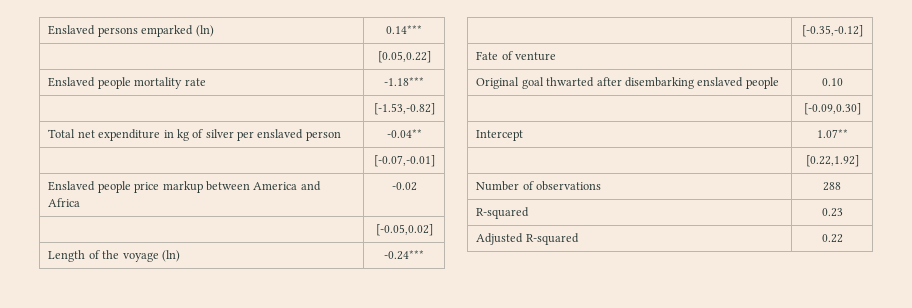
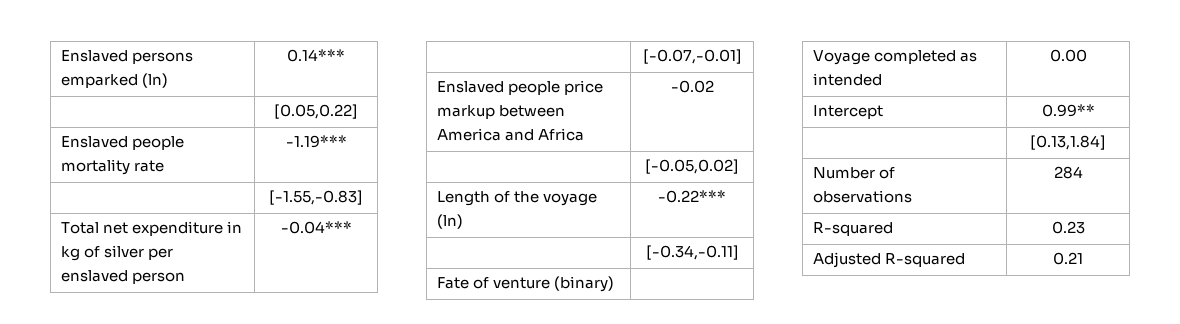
- Enslaved people mortality rate | -1.18***
- | [-1.53,-0.82]
+ Enslaved people mortality rate | -1.19***
+ | [-1.55,-0.83]
- Total net expenditure in kg of silver per enslaved person | -0.04**
+ Total net expenditure in kg of silver per enslaved person | -0.04***
- Length of the voyage (ln) | -0.24***
- | [-0.35,-0.12]
+ Length of the voyage (ln) | -0.22***
+ | [-0.34,-0.11]
- Fate of venture |
- Original goal thwarted after disembarking enslaved people | 0.10
- | [-0.09,0.30]
+ Fate of venture (binary) |
+ Voyage completed as intended | 0.00
- Intercept | 1.07**
- | [0.22,1.92]
+ Intercept | 0.99**
+ | [0.13,1.84]
- Number of observations | 288
+ Number of observations | 284
- Adjusted R-squared | 0.22
+ Adjusted R-squared | 0.21

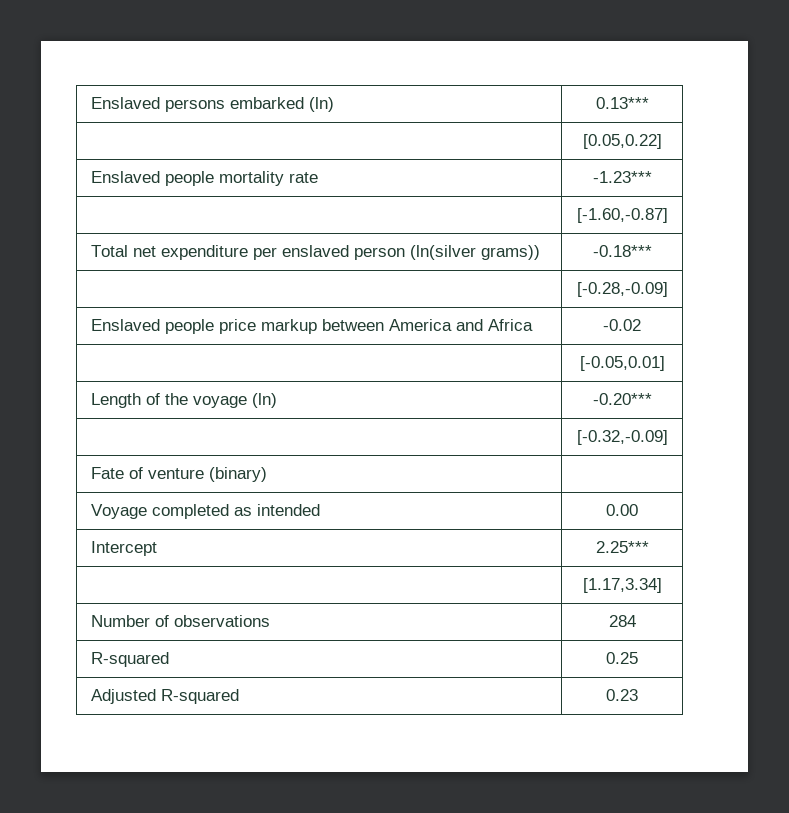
- Enslaved persons emparked (ln) | 0.14***
+ Enslaved persons embarked (ln) | 0.13***
- Enslaved people mortality rate | -1.19***
- | [-1.55,-0.83]
+ Enslaved people mortality rate | -1.23***
+ | [-1.60,-0.87]
- Total net expenditure in kg of silver per enslaved person | -0.04***
- | [-0.07,-0.01]
+ Total net expenditure per enslaved person (ln(silver grams)) | -0.18***
+ | [-0.28,-0.09]
- | [-0.05,0.02]
+ | [-0.05,0.01]
- Length of the voyage (ln) | -0.22***
- | [-0.34,-0.11]
+ Length of the voyage (ln) | -0.20***
+ | [-0.32,-0.09]
- Intercept | 0.99**
- | [0.13,1.84]
+ Intercept | 2.25***
+ | [1.17,3.34]
- R-squared | 0.23
+ R-squared | 0.25
- Adjusted R-squared | 0.21
+ Adjusted R-squared | 0.23

